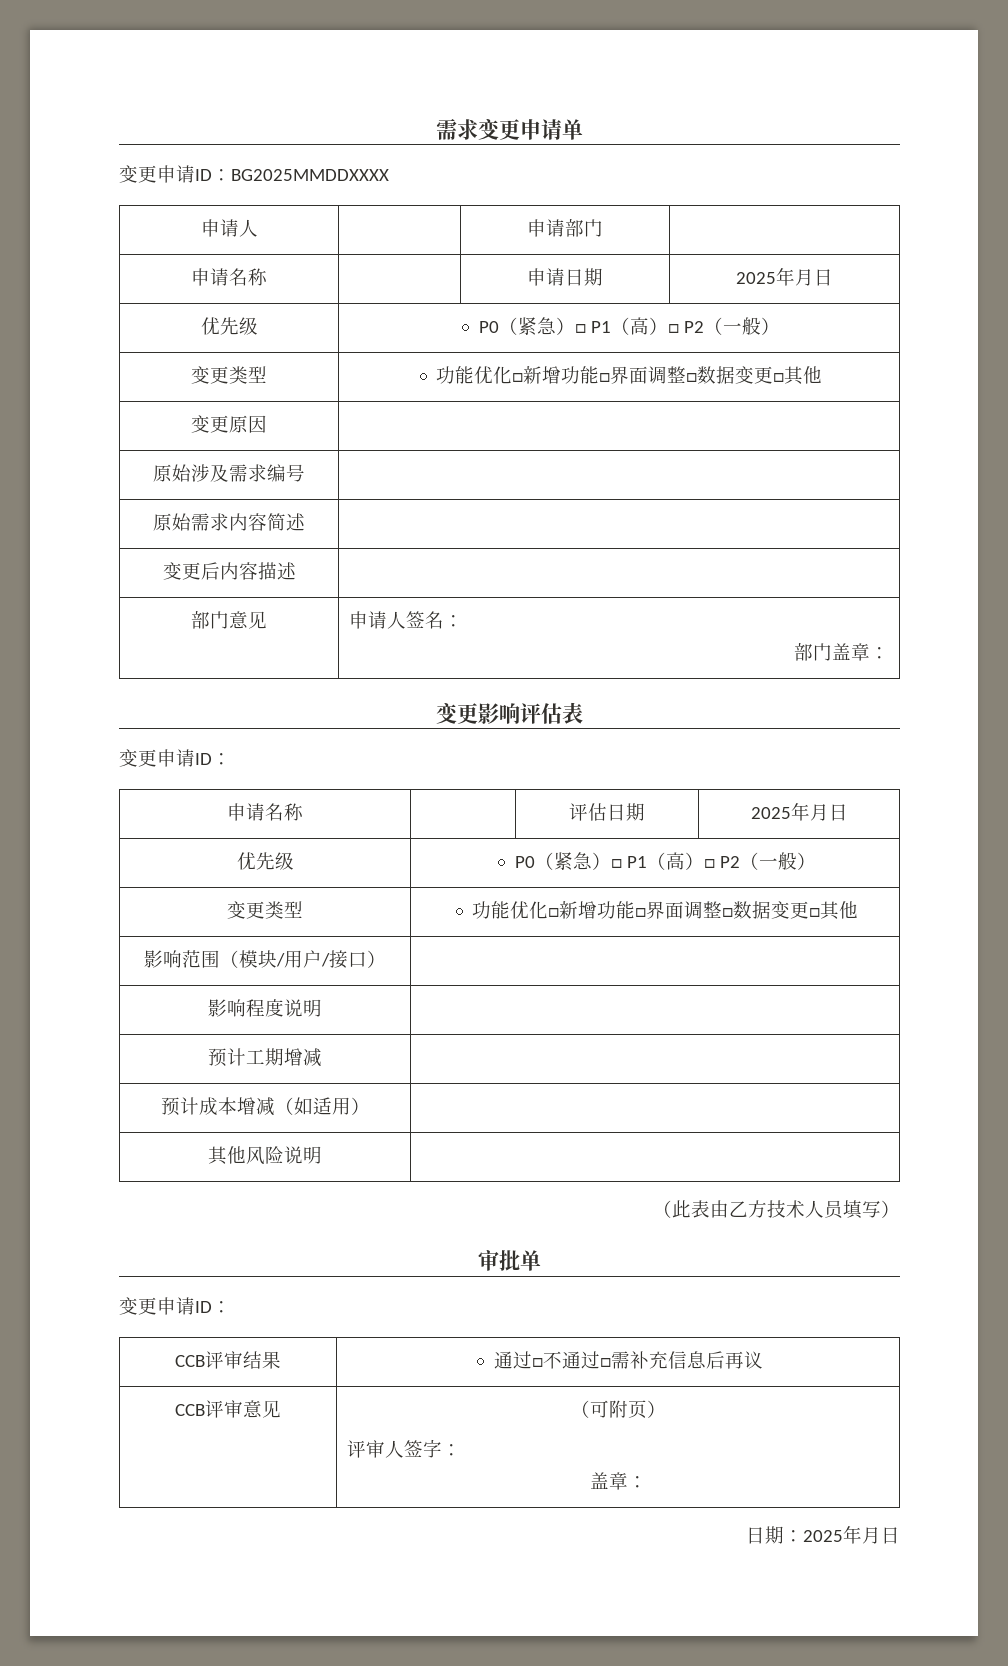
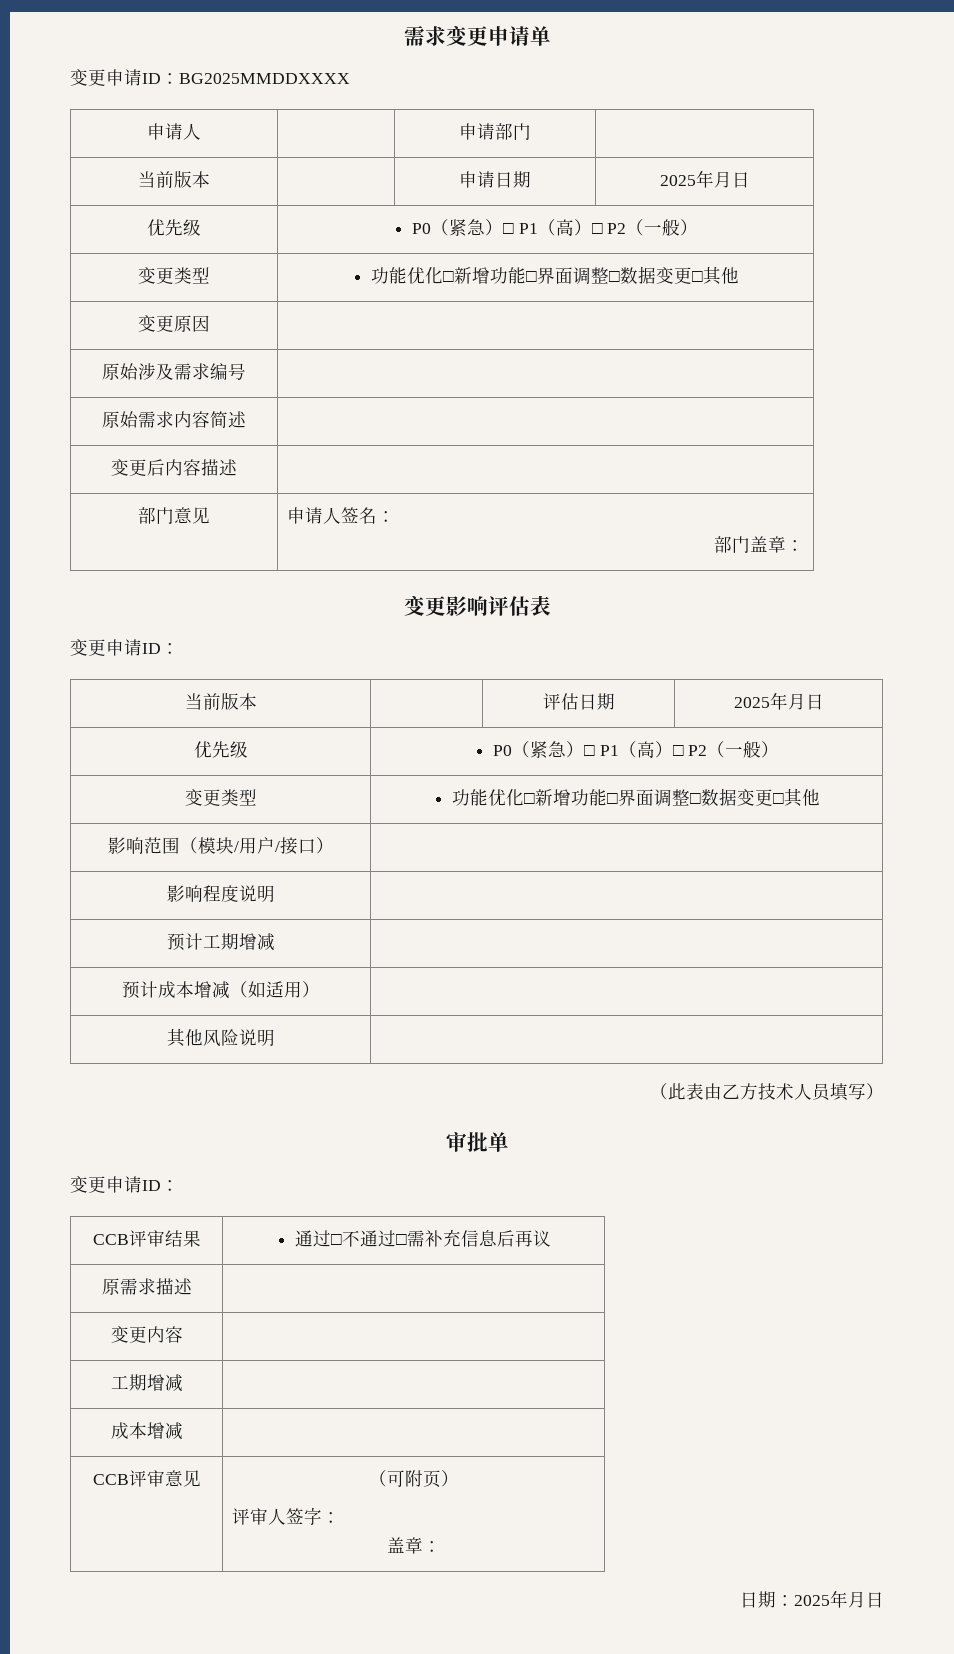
- 申请名称 | | 申请日期 | 2025年月日
+ 当前版本 | | 申请日期 | 2025年月日
- 申请名称 | | 评估日期 | 2025年月日
+ 当前版本 | | 评估日期 | 2025年月日
+ 原需求描述 |
+ 变更内容 |
+ 工期增减 |
+ 成本增减 |

